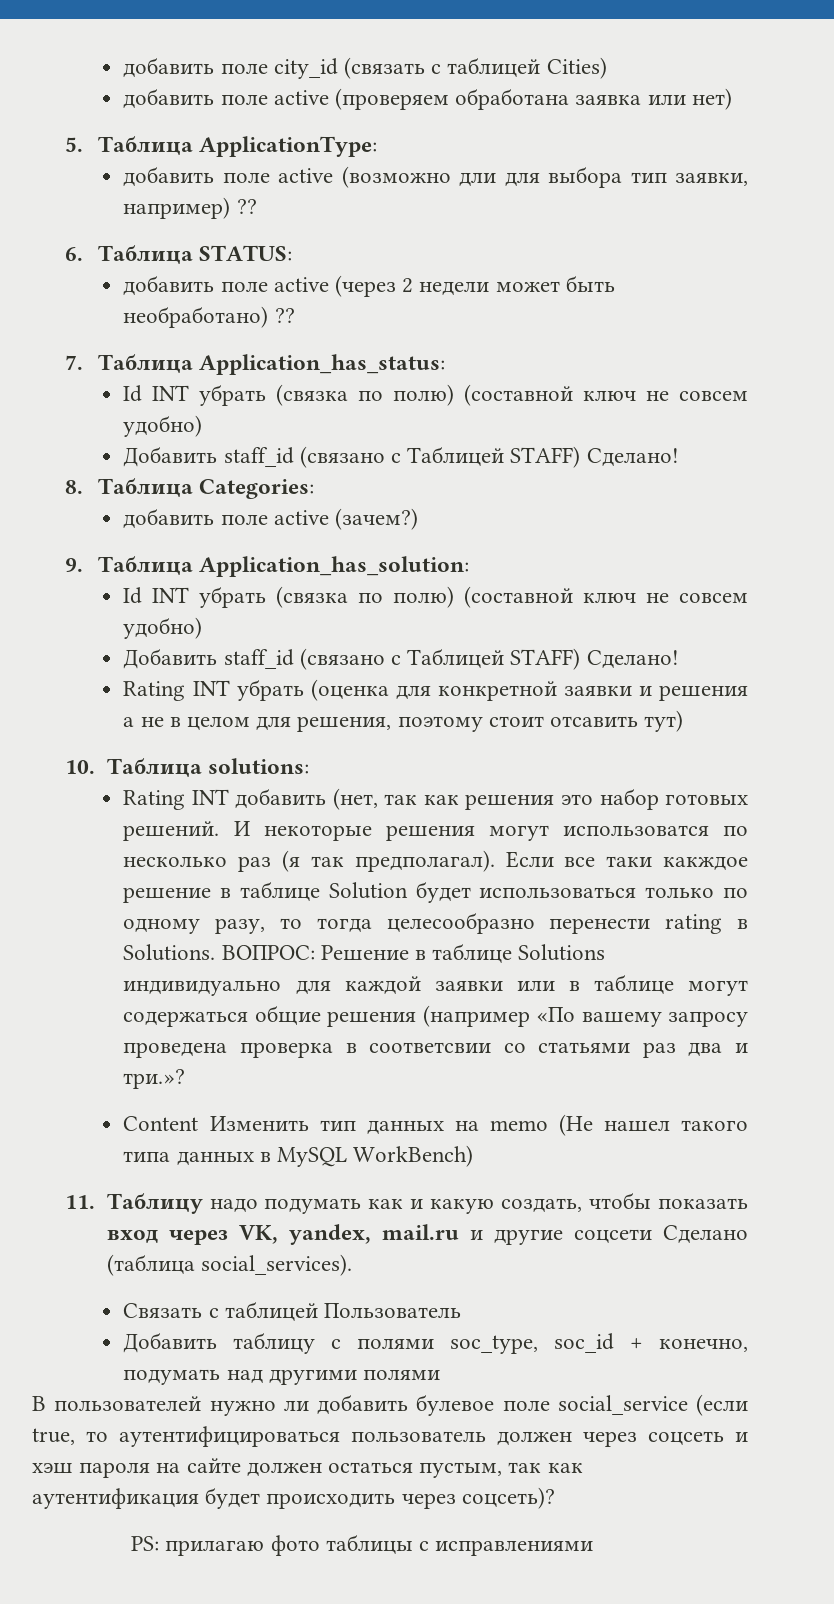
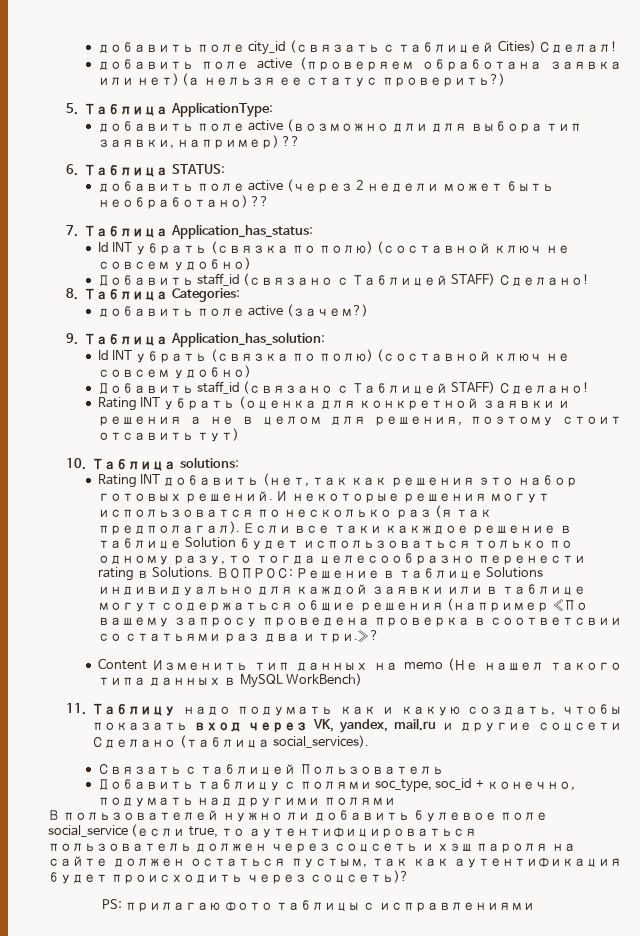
- добавить поле city_id (связать с таблицей Cities)
+ добавить поле city_id (связать с таблицей Cities) Сделал!
- добавить поле active (проверяем обработана заявка или нет)
+ добавить поле active (проверяем обработана заявка или нет) (а нельзя ее статус проверить?)

